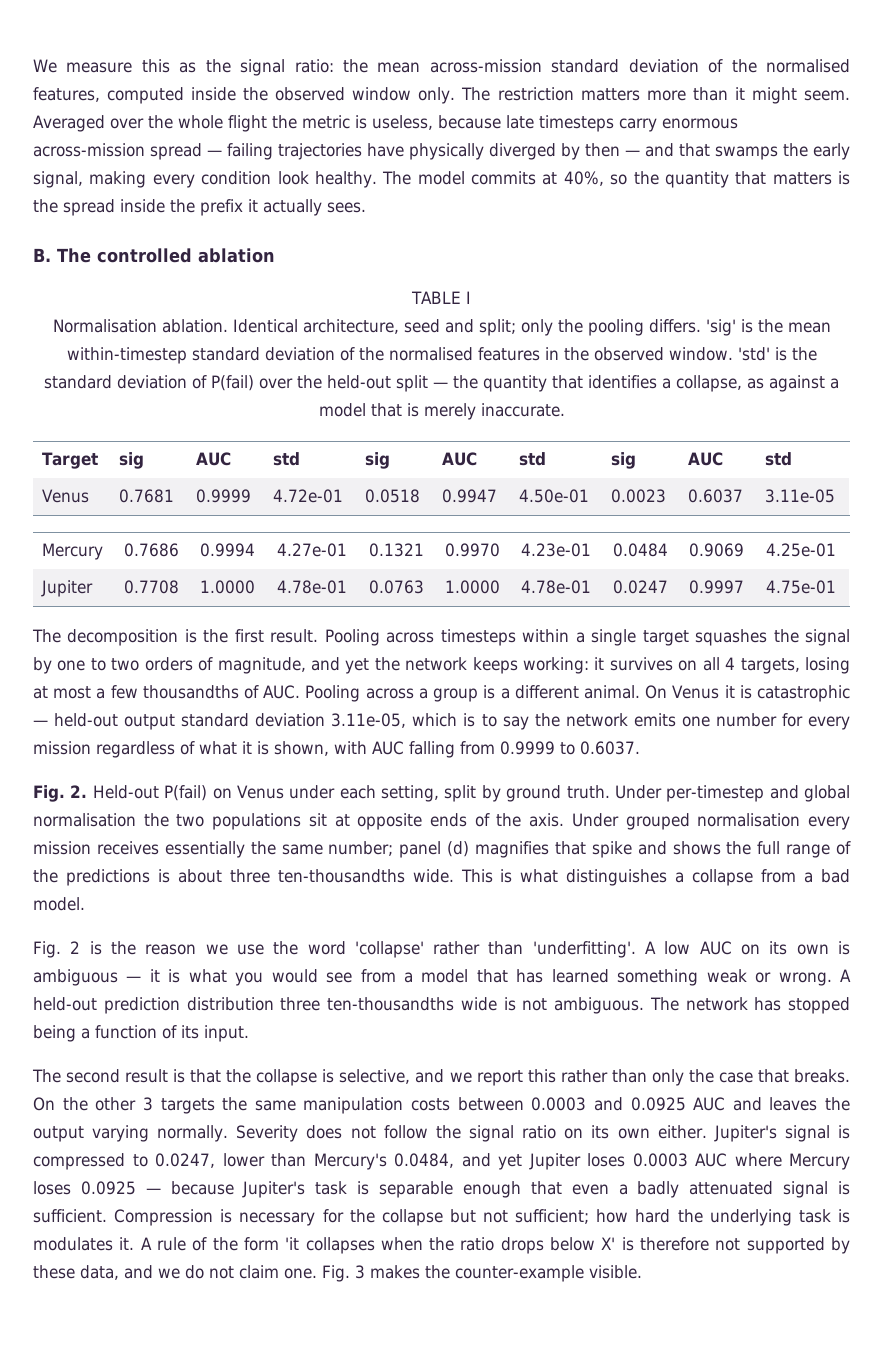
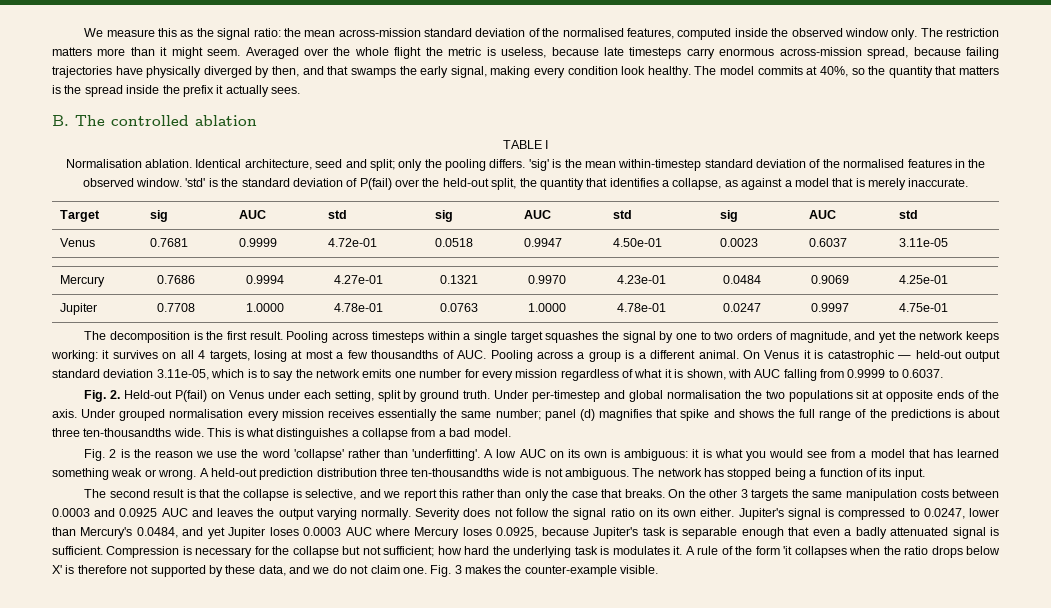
- Averaged over the whole flight the metric is useless, because late timesteps carry enormous across-mission spread — failing trajectories have physically diverged by then — and that swamps the early signal, making every condition look healthy.
+ Averaged over the whole flight the metric is useless, because late timesteps carry enormous across-mission spread, because failing trajectories have physically diverged by then, and that swamps the early signal, making every condition look healthy.
- 'std' is the standard deviation of P(fail) over the held-out split — the quantity that identifies a collapse, as against a model that is merely inaccurate.
+ 'std' is the standard deviation of P(fail) over the held-out split, the quantity that identifies a collapse, as against a model that is merely inaccurate.
- A low AUC on its own is ambiguous — it is what you would see from a model that has learned something weak or wrong.
+ A low AUC on its own is ambiguous: it is what you would see from a model that has learned something weak or wrong.
- Jupiter's signal is compressed to 0.0247, lower than Mercury's 0.0484, and yet Jupiter loses 0.0003 AUC where Mercury loses 0.0925 — because Jupiter's task is separable enough that even a badly attenuated signal is sufficient.
+ Jupiter's signal is compressed to 0.0247, lower than Mercury's 0.0484, and yet Jupiter loses 0.0003 AUC where Mercury loses 0.0925, because Jupiter's task is separable enough that even a badly attenuated signal is sufficient.

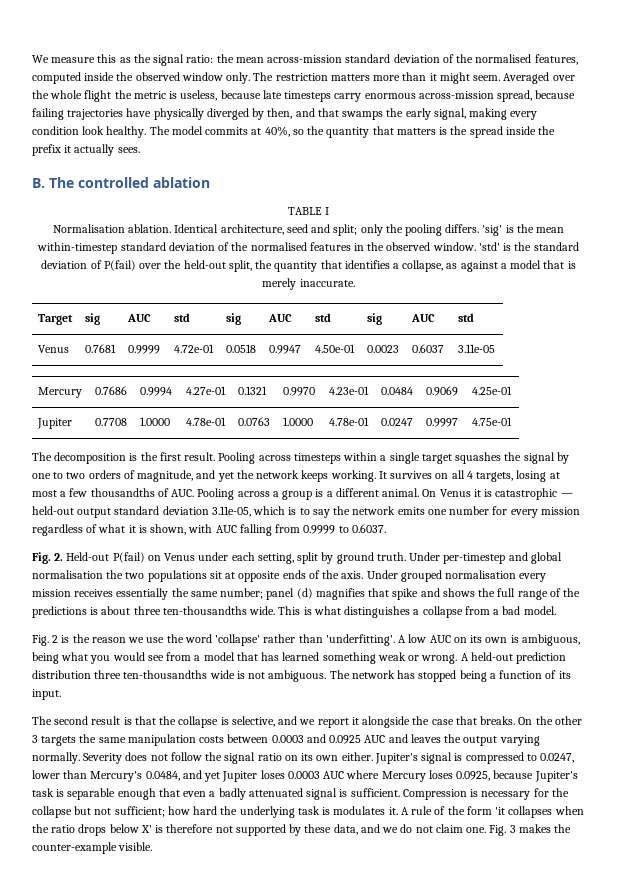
- Pooling across timesteps within a single target squashes the signal by one to two orders of magnitude, and yet the network keeps working: it survives on all 4 targets, losing at most a few thousandths of AUC. Pooling across a group is a different animal.
+ Pooling across timesteps within a single target squashes the signal by one to two orders of magnitude, and yet the network keeps working. It survives on all 4 targets, losing at most a few thousandths of AUC. Pooling across a group is a different animal.
- A low AUC on its own is ambiguous: it is what you would see from a model that has learned something weak or wrong.
+ A low AUC on its own is ambiguous, being what you would see from a model that has learned something weak or wrong.
- The second result is that the collapse is selective, and we report this rather than only the case that breaks.
+ The second result is that the collapse is selective, and we report it alongside the case that breaks.

